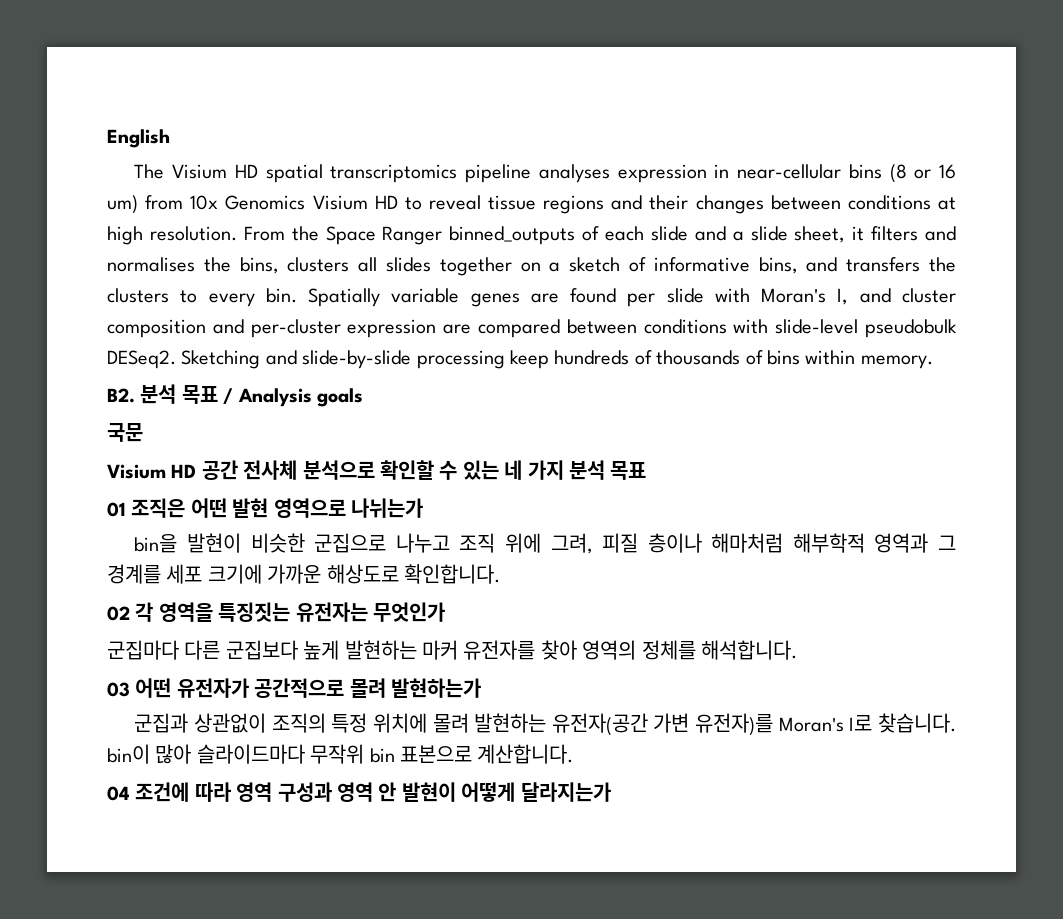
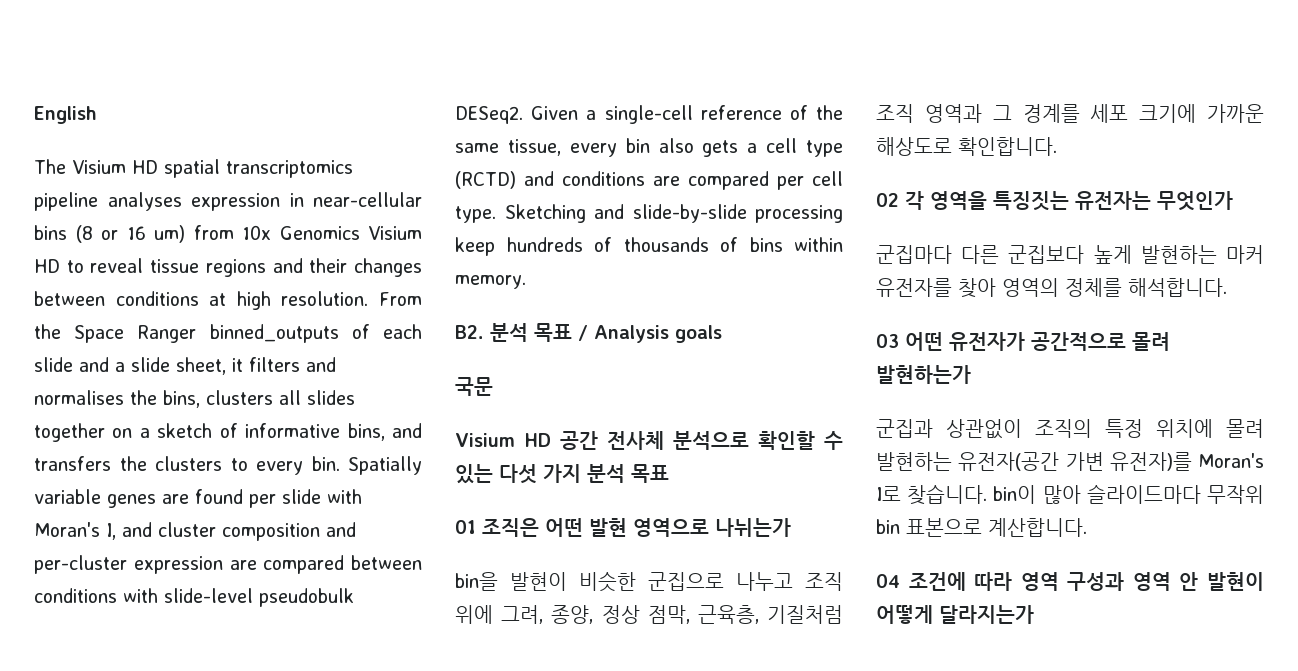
+ Given a single-cell reference of the same tissue, every bin also gets a cell type (RCTD) and conditions are compared per cell type.
- Visium HD 공간 전사체 분석으로 확인할 수 있는 네 가지 분석 목표
+ Visium HD 공간 전사체 분석으로 확인할 수 있는 다섯 가지 분석 목표
- bin을 발현이 비슷한 군집으로 나누고 조직 위에 그려, 피질 층이나 해마처럼 해부학적 영역과 그 경계를 세포 크기에 가까운 해상도로 확인합니다.
+ bin을 발현이 비슷한 군집으로 나누고 조직 위에 그려, 종양, 정상 점막, 근육층, 기질처럼 조직 영역과 그 경계를 세포 크기에 가까운 해상도로 확인합니다.

